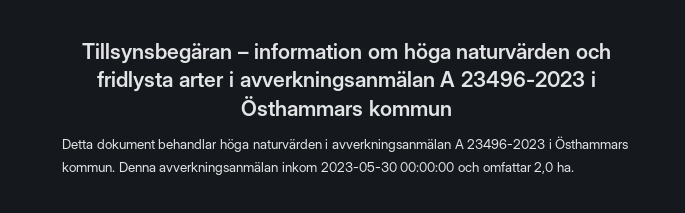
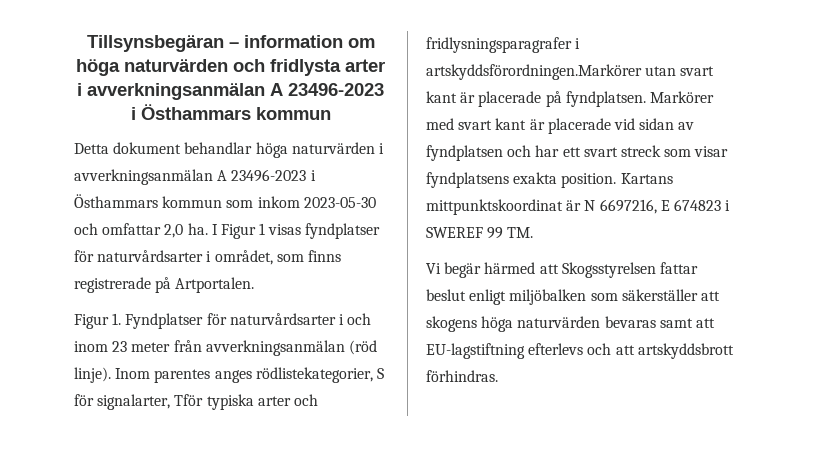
- Detta dokument behandlar höga naturvärden i avverkningsanmälan A 23496-2023 i Östhammars kommun. Denna avverkningsanmälan inkom 2023-05-30 00:00:00 och omfattar 2,0 ha.
+ Detta dokument behandlar höga naturvärden i avverkningsanmälan A 23496-2023 i Östhammars kommun som inkom 2023-05-30 och omfattar 2,0 ha.
+ I Figur 1 visas fyndplatser för naturvårdsarter i området, som finns registrerade på Artportalen.
+ Figur 1. Fyndplatser för naturvårdsarter i och inom 23 meter från avverkningsanmälan (röd linje). Inom parentes anges rödlistekategorier, S för signalarter, Tför typiska arter och fridlysningsparagrafer i artskyddsförordningen.Markörer utan svart kant är placerade på fyndplatsen. Markörer med svart kant är placerade vid sidan av fyndplatsen och har ett svart streck som visar fyndplatsens exakta position. Kartans mittpunktskoordinat är N 6697216, E 674823 i SWEREF 99 TM.
+ Vi begär härmed att Skogsstyrelsen fattar beslut enligt miljöbalken som säkerställer att skogens höga naturvärden bevaras samt att EU-lagstiftning efterlevs och att artskyddsbrott förhindras.

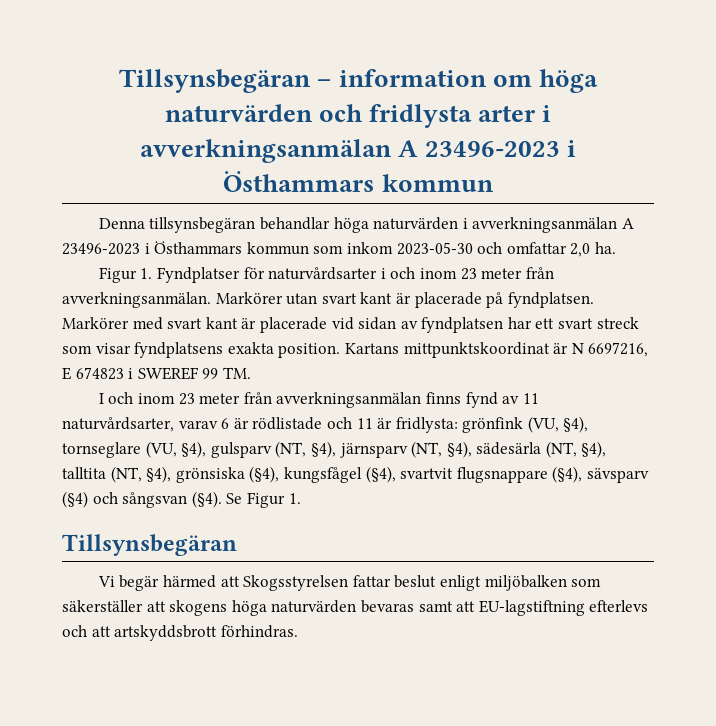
- Detta dokument behandlar höga naturvärden i avverkningsanmälan A 23496-2023 i Östhammars kommun som inkom 2023-05-30 och omfattar 2,0 ha. I Figur 1 visas fyndplatser för naturvårdsarter i området, som finns registrerade på Artportalen.
+ Denna tillsynsbegäran behandlar höga naturvärden i avverkningsanmälan A 23496-2023 i Östhammars kommun som inkom 2023-05-30 och omfattar 2,0 ha.
- Figur 1. Fyndplatser för naturvårdsarter i och inom 23 meter från avverkningsanmälan (röd linje). Inom parentes anges rödlistekategorier, S för signalarter, Tför typiska arter och fridlysningsparagrafer i artskyddsförordningen.Markörer utan svart kant är placerade på fyndplatsen.
+ Figur 1. Fyndplatser för naturvårdsarter i och inom 23 meter från avverkningsanmälan. Markörer utan svart kant är placerade på fyndplatsen.
- Markörer med svart kant är placerade vid sidan av fyndplatsen och har ett svart streck som visar fyndplatsens exakta position.
+ Markörer med svart kant är placerade vid sidan av fyndplatsen har ett svart streck som visar fyndplatsens exakta position.
+ I och inom 23 meter från avverkningsanmälan finns fynd av 11 naturvårdsarter, varav 6 är rödlistade och 11 är fridlysta: grönfink (VU, §4), tornseglare (VU, §4), gulsparv (NT, §4), järnsparv (NT, §4), sädesärla (NT, §4), talltita (NT, §4), grönsiska (§4), kungsfågel (§4), svartvit flugsnappare (§4), sävsparv (§4) och sångsvan (§4). Se Figur 1.
+ Tillsynsbegäran

